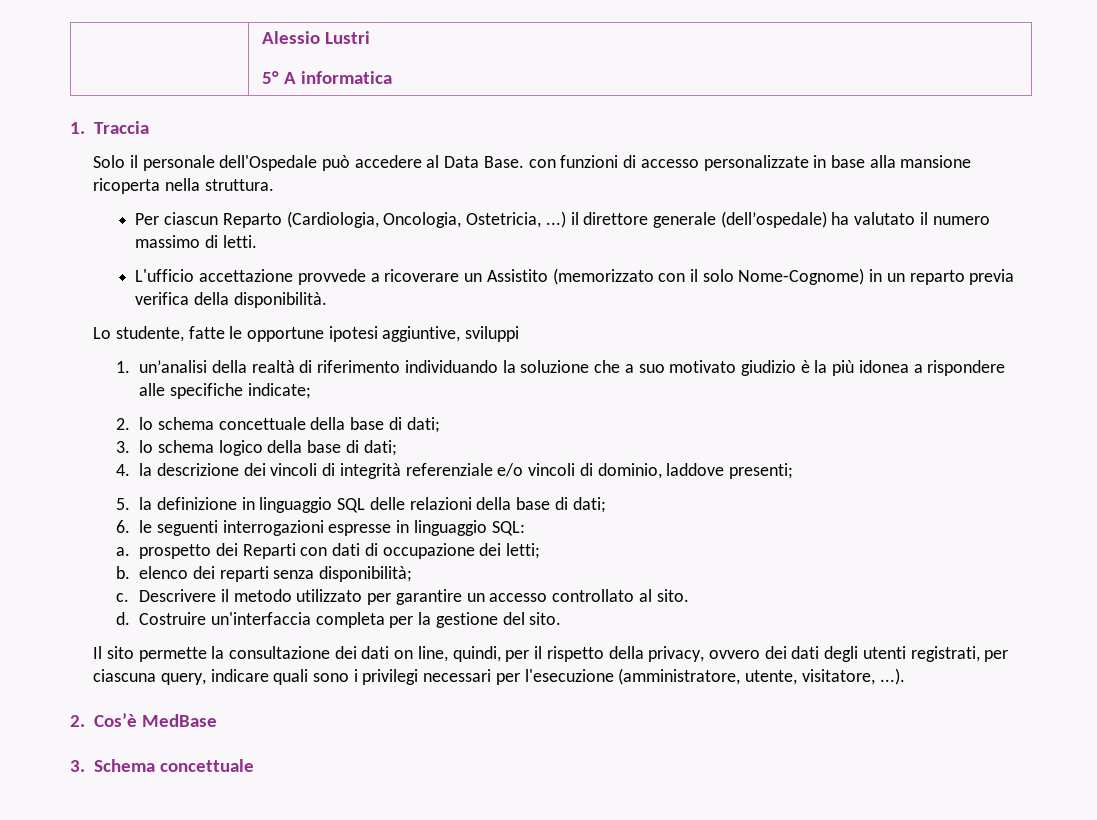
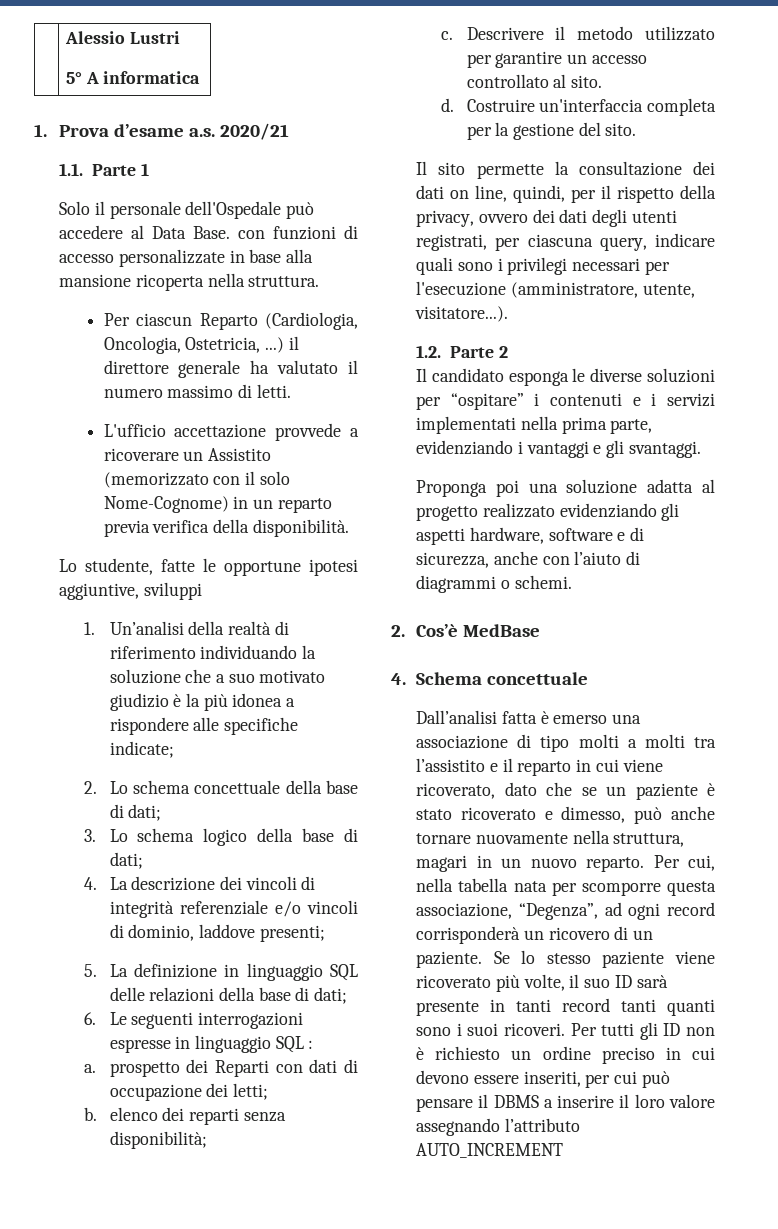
- 1. Traccia
+ 1. Prova d’esame a.s. 2020/21
+ 1.1. Parte 1
- Per ciascun Reparto (Cardiologia, Oncologia, Ostetricia, ...) il direttore generale (dell’ospedale) ha valutato il numero massimo di letti.
+ Per ciascun Reparto (Cardiologia, Oncologia, Ostetricia, ...) il direttore generale ha valutato il numero massimo di letti.
- 1. un’analisi della realtà di riferimento individuando la soluzione che a suo motivato giudizio è la più idonea a rispondere alle specifiche indicate;
+ 1. Un’analisi della realtà di riferimento individuando la soluzione che a suo motivato giudizio è la più idonea a rispondere alle specifiche indicate;
- 2. lo schema concettuale della base di dati;
+ 2. Lo schema concettuale della base di dati;
- 3. lo schema logico della base di dati;
+ 3. Lo schema logico della base di dati;
- 4. la descrizione dei vincoli di integrità referenziale e/o vincoli di dominio, laddove presenti;
+ 4. La descrizione dei vincoli di integrità referenziale e/o vincoli di dominio, laddove presenti;
- 5. la definizione in linguaggio SQL delle relazioni della base di dati;
+ 5. La definizione in linguaggio SQL delle relazioni della base di dati;
- 6. le seguenti interrogazioni espresse in linguaggio SQL:
+ 6. Le seguenti interrogazioni espresse in linguaggio SQL :
- Il sito permette la consultazione dei dati on line, quindi, per il rispetto della privacy, ovvero dei dati degli utenti registrati, per ciascuna query, indicare quali sono i privilegi necessari per l'esecuzione (amministratore, utente, visitatore, ...).
+ Il sito permette la consultazione dei dati on line, quindi, per il rispetto della privacy, ovvero dei dati degli utenti registrati, per ciascuna query, indicare quali sono i privilegi necessari per l'esecuzione (amministratore, utente, visitatore...).
+ 1.2. Parte 2
+ Il candidato esponga le diverse soluzioni per “ospitare” i contenuti e i servizi implementati nella prima parte, evidenziando i vantaggi e gli svantaggi.
+ Proponga poi una soluzione adatta al progetto realizzato evidenziando gli aspetti hardware, software e di sicurezza, anche con l’aiuto di diagrammi o schemi.
- 3. Schema concettuale
+ 4. Schema concettuale
+ Dall’analisi fatta è emerso una associazione di tipo molti a molti tra l’assistito e il reparto in cui viene ricoverato, dato che se un paziente è stato ricoverato e dimesso, può anche tornare nuovamente nella struttura, magari in un nuovo reparto. Per cui, nella tabella nata per scomporre questa associazione, “Degenza”, ad ogni record corrisponderà un ricovero di un paziente. Se lo stesso paziente viene ricoverato più volte, il suo ID sarà presente in tanti record tanti quanti sono i suoi ricoveri. Per tutti gli ID non è richiesto un ordine preciso in cui devono essere inseriti, per cui può pensare il DBMS a inserire il loro valore assegnando l’attributo AUTO_INCREMENT

